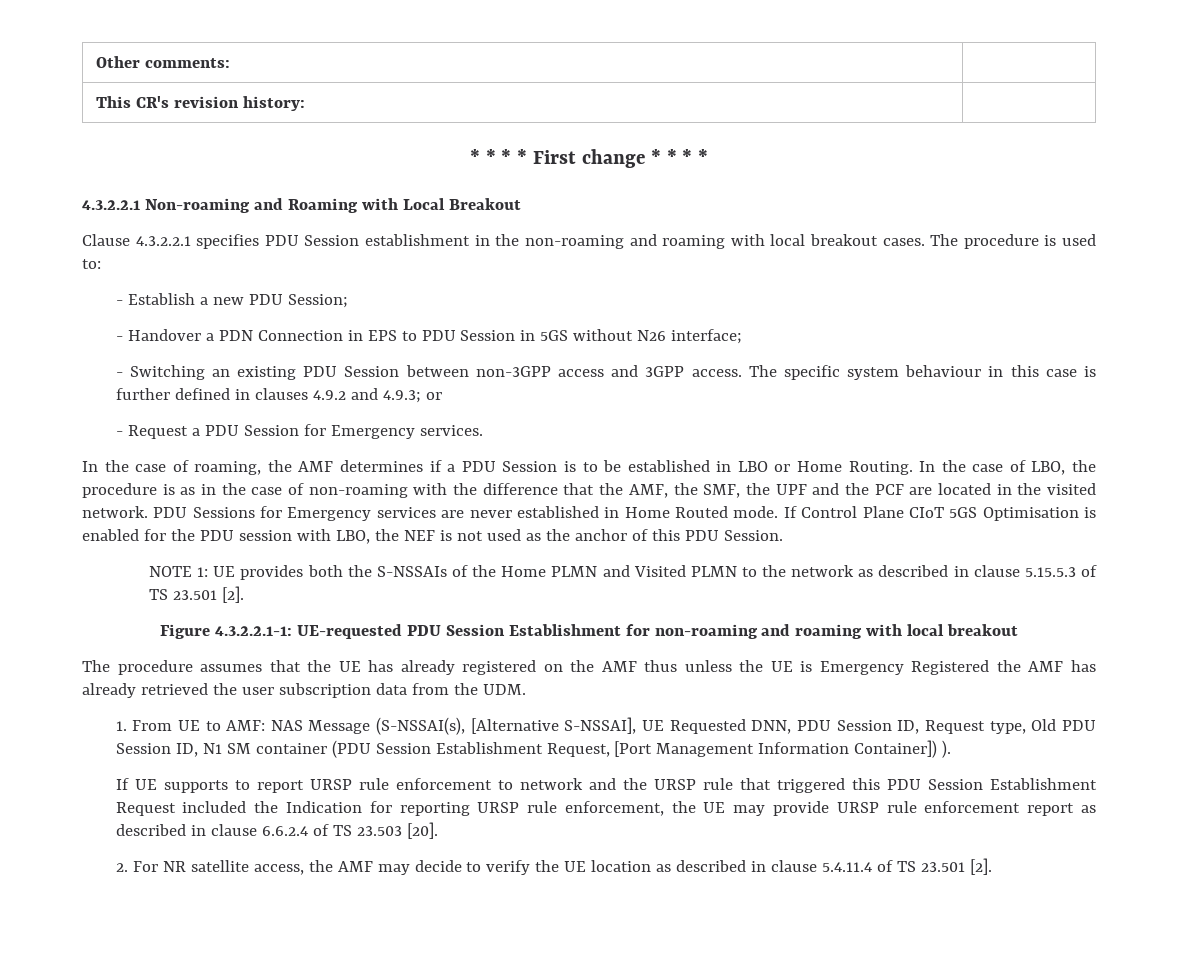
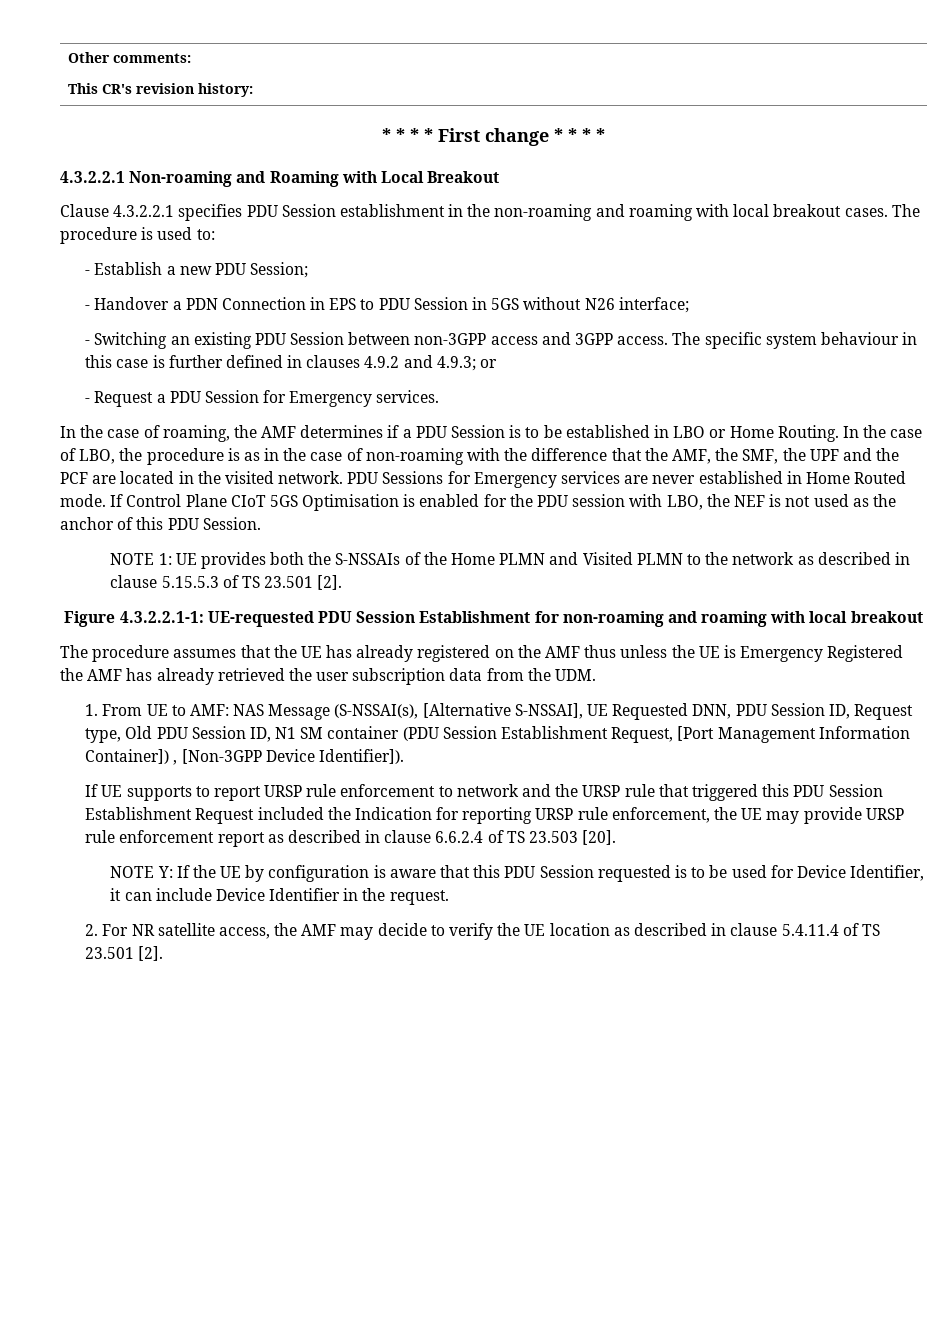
- 1. From UE to AMF: NAS Message (S-NSSAI(s), [Alternative S-NSSAI], UE Requested DNN, PDU Session ID, Request type, Old PDU Session ID, N1 SM container (PDU Session Establishment Request, [Port Management Information Container]) ).
+ 1. From UE to AMF: NAS Message (S-NSSAI(s), [Alternative S-NSSAI], UE Requested DNN, PDU Session ID, Request type, Old PDU Session ID, N1 SM container (PDU Session Establishment Request, [Port Management Information Container]) , [Non-3GPP Device Identifier]).
+ NOTE Y: If the UE by configuration is aware that this PDU Session requested is to be used for Device Identifier, it can include Device Identifier in the request.

